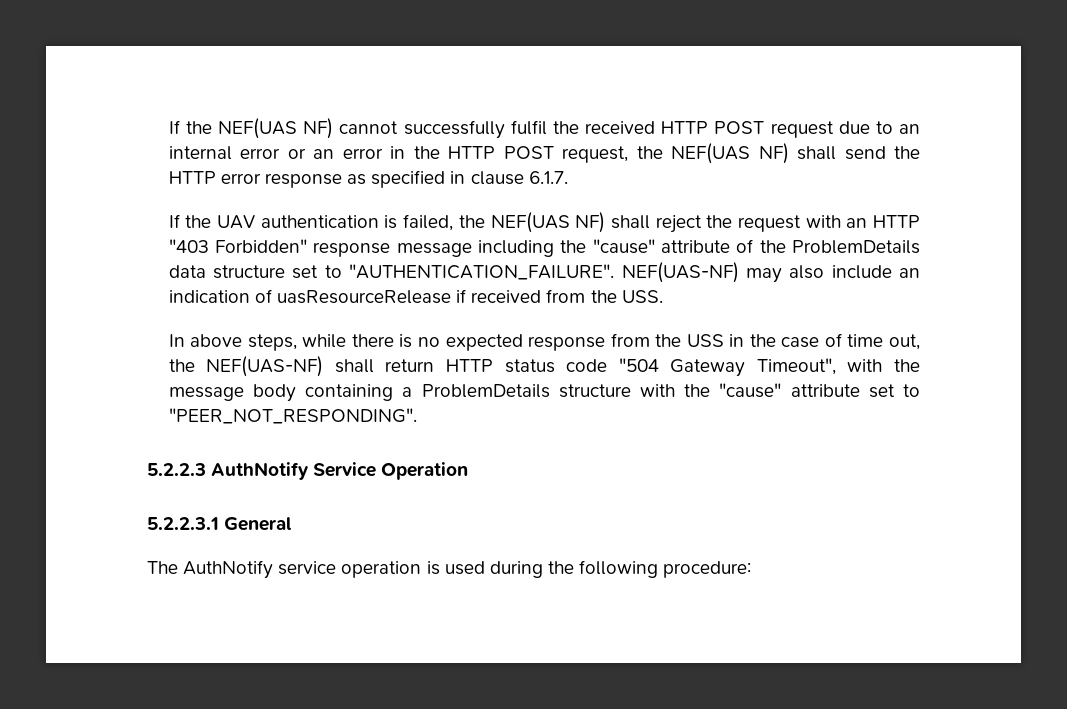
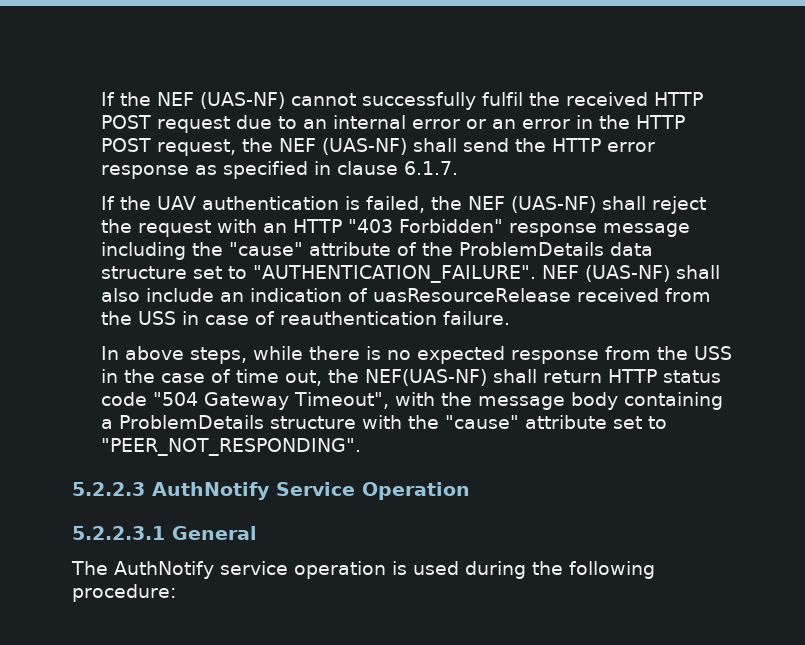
- If the NEF(UAS NF) cannot successfully fulfil the received HTTP POST request due to an internal error or an error in the HTTP POST request, the NEF(UAS NF) shall send the HTTP error response as specified in clause 6.1.7.
+ If the NEF (UAS-NF) cannot successfully fulfil the received HTTP POST request due to an internal error or an error in the HTTP POST request, the NEF (UAS-NF) shall send the HTTP error response as specified in clause 6.1.7.
- If the UAV authentication is failed, the NEF(UAS NF) shall reject the request with an HTTP "403 Forbidden" response message including the "cause" attribute of the ProblemDetails data structure set to "AUTHENTICATION_FAILURE".
+ If the UAV authentication is failed, the NEF (UAS-NF) shall reject the request with an HTTP "403 Forbidden" response message including the "cause" attribute of the ProblemDetails data structure set to "AUTHENTICATION_FAILURE".
- NEF(UAS-NF) may also include an indication of uasResourceRelease if received from the USS.
+ NEF (UAS-NF) shall also include an indication of uasResourceRelease received from the USS in case of reauthentication failure.

